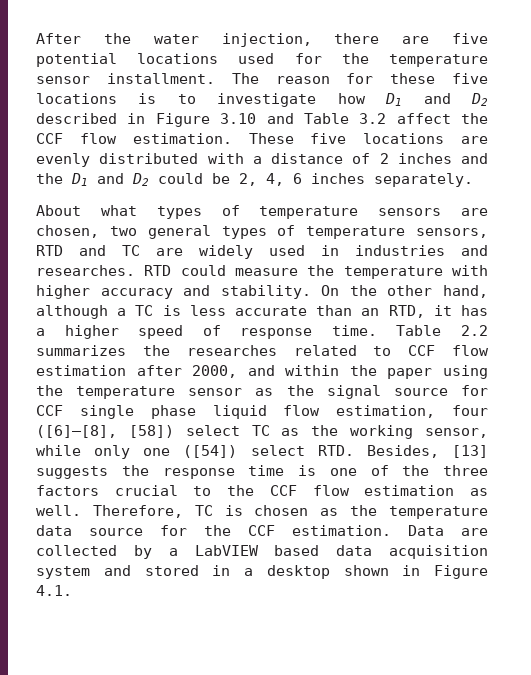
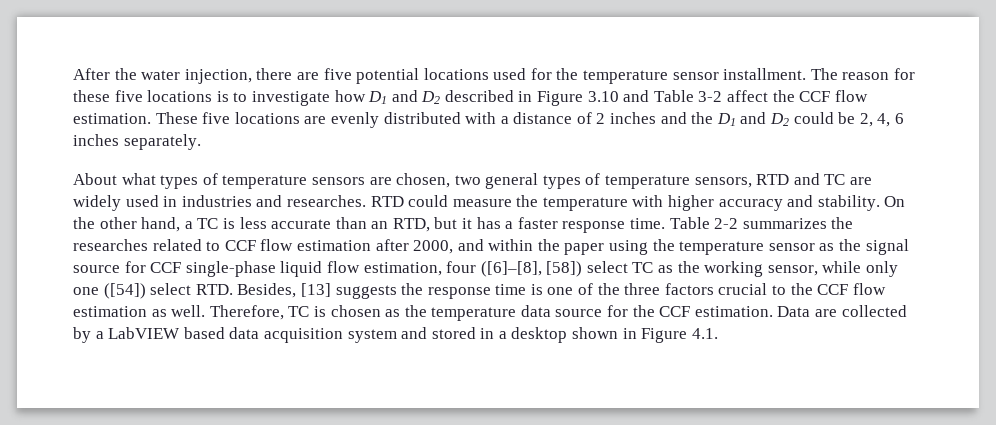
- The reason for these five locations is to investigate how D1 and D2 described in Figure 3.10 and Table 3.2 affect the CCF flow estimation.
+ The reason for these five locations is to investigate how D1 and D2 described in Figure 3.10 and Table 3-2 affect the CCF flow estimation.
- On the other hand, although a TC is less accurate than an RTD, it has a higher speed of response time.
+ On the other hand, a TC is less accurate than an RTD, but it has a faster response time.
- Table 2.2 summarizes the researches related to CCF flow estimation after 2000, and within the paper using the temperature sensor as the signal source for CCF single phase liquid flow estimation, four ([6]–[8], [58]) select TC as the working sensor, while only one ([54]) select RTD. Besides, [13] suggests the response time is one of the three factors crucial to the CCF flow estimation as well.
+ Table 2-2 summarizes the researches related to CCF flow estimation after 2000, and within the paper using the temperature sensor as the signal source for CCF single-phase liquid flow estimation, four ([6]–[8], [58]) select TC as the working sensor, while only one ([54]) select RTD. Besides, [13] suggests the response time is one of the three factors crucial to the CCF flow estimation as well.

